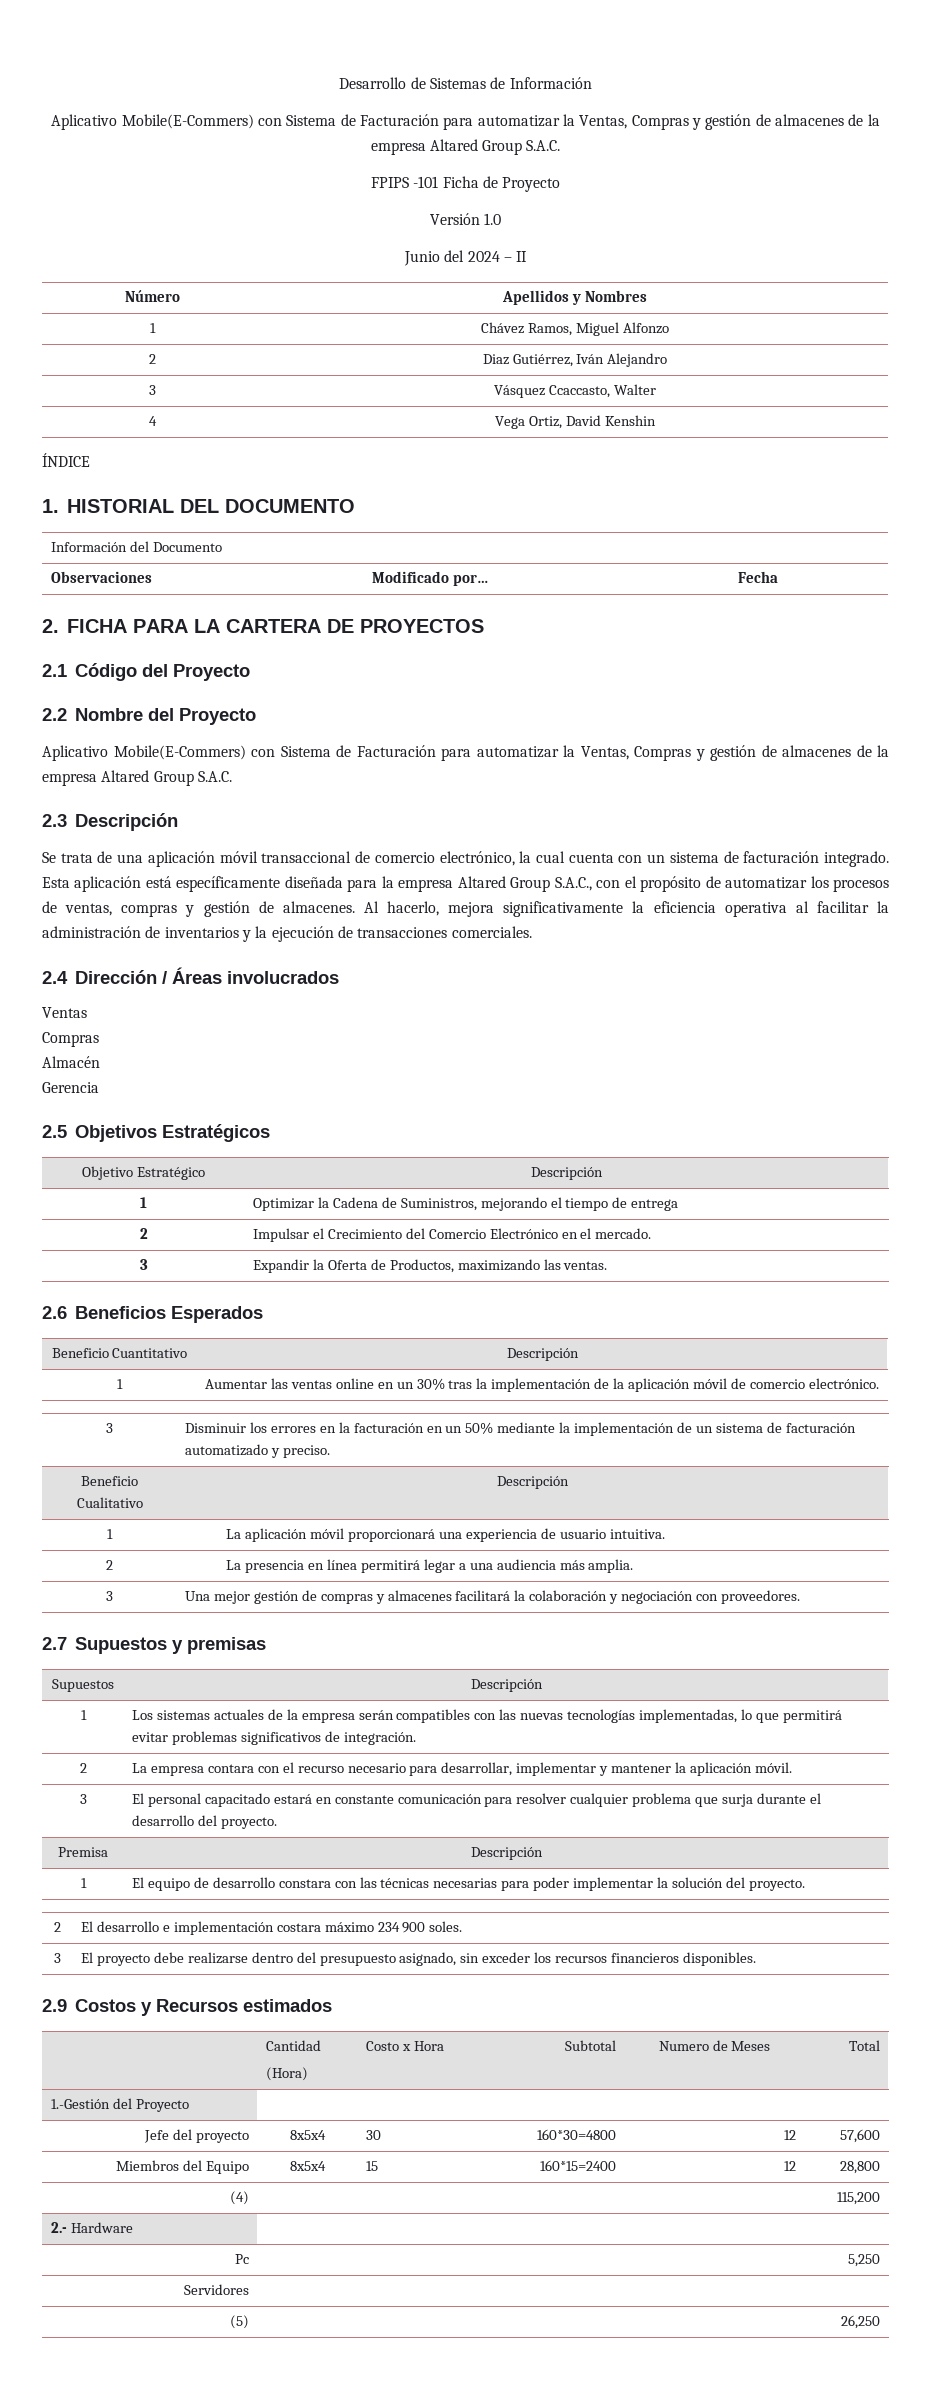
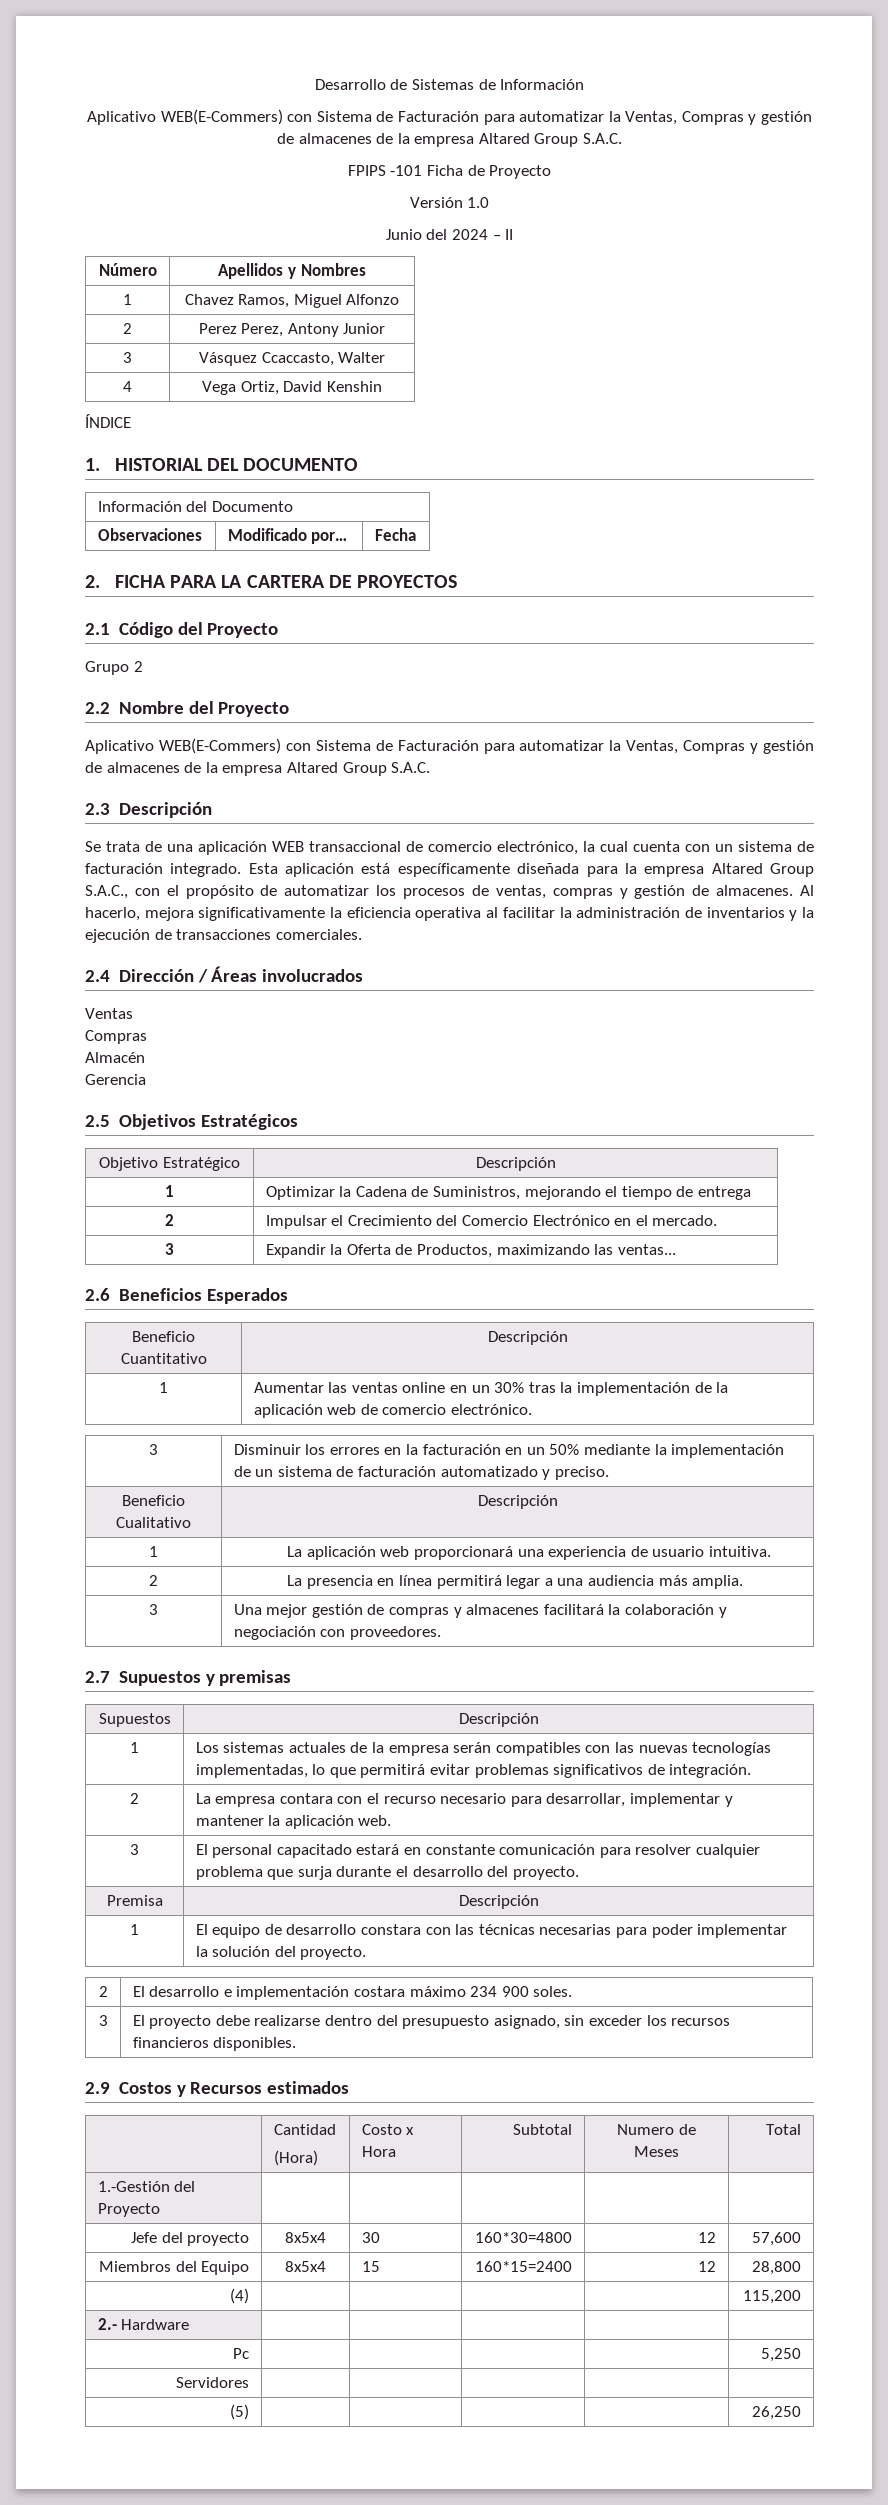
  Desarrollo de Sistemas de Información
- Aplicativo Mobile(E-Commers) con Sistema de Facturación para automatizar la Ventas, Compras y gestión de almacenes de la empresa Altared Group S.A.C.
+ Aplicativo WEB(E-Commers) con Sistema de Facturación para automatizar la Ventas, Compras y gestión de almacenes de la empresa Altared Group S.A.C.
- 1 | Chávez Ramos, Miguel Alfonzo
+ 1 | Chavez Ramos, Miguel Alfonzo
- 2 | Diaz Gutiérrez, Iván Alejandro
+ 2 | Perez Perez, Antony Junior
+ Grupo 2
  2.2 Nombre del Proyecto
- Aplicativo Mobile(E-Commers) con Sistema de Facturación para automatizar la Ventas, Compras y gestión de almacenes de la empresa Altared Group S.A.C.
+ Aplicativo WEB(E-Commers) con Sistema de Facturación para automatizar la Ventas, Compras y gestión de almacenes de la empresa Altared Group S.A.C.
- Se trata de una aplicación móvil transaccional de comercio electrónico, la cual cuenta con un sistema de facturación integrado.
+ Se trata de una aplicación WEB transaccional de comercio electrónico, la cual cuenta con un sistema de facturación integrado.
- 3 | Expandir la Oferta de Productos, maximizando las ventas.
+ 3 | Expandir la Oferta de Productos, maximizando las ventas...
- 1 | Aumentar las ventas online en un 30% tras la implementación de la aplicación móvil de comercio electrónico.
+ 1 | Aumentar las ventas online en un 30% tras la implementación de la aplicación web de comercio electrónico.
- 1 | La aplicación móvil proporcionará una experiencia de usuario intuitiva.
+ 1 | La aplicación web proporcionará una experiencia de usuario intuitiva.
- 2 | La empresa contara con el recurso necesario para desarrollar, implementar y mantener la aplicación móvil.
+ 2 | La empresa contara con el recurso necesario para desarrollar, implementar y mantener la aplicación web.

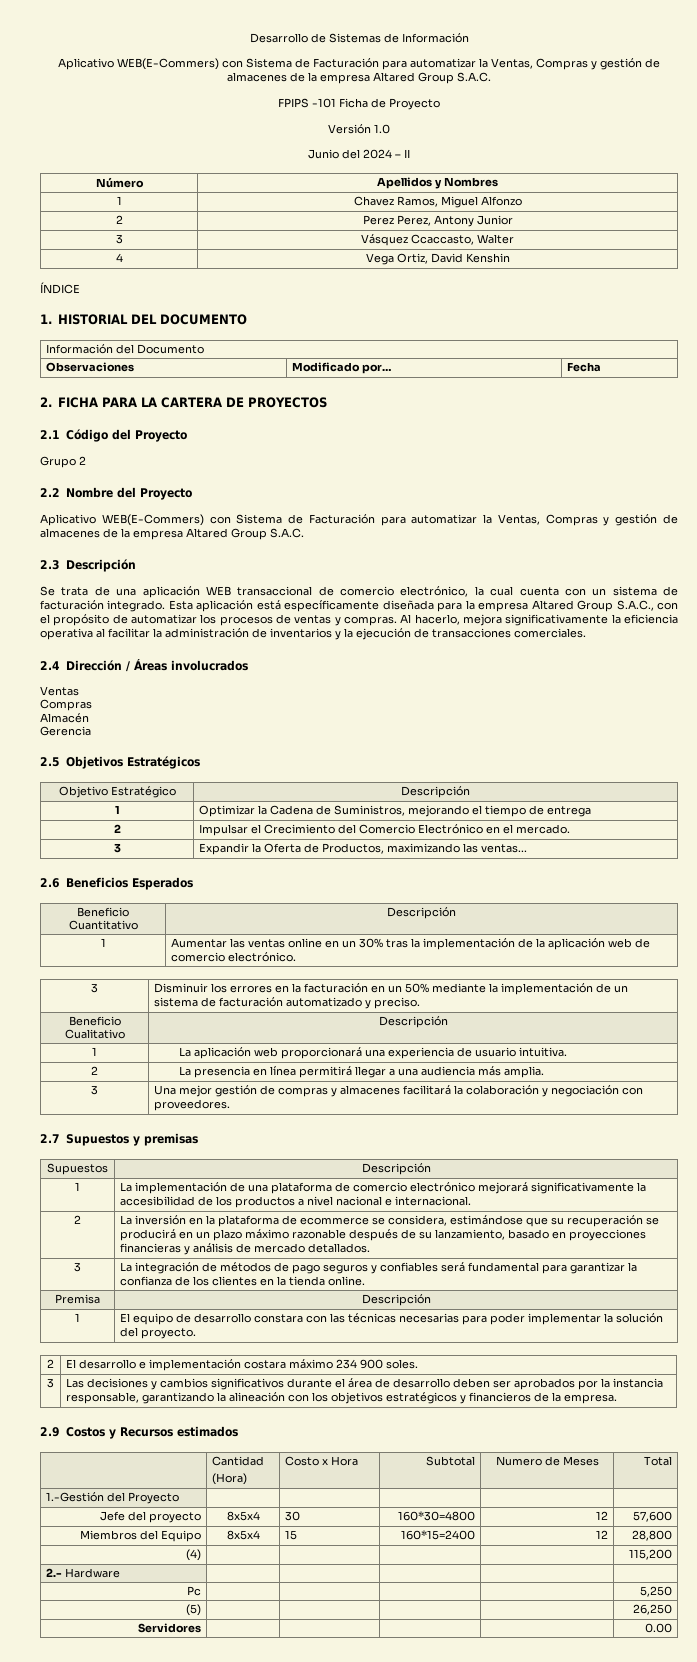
- Esta aplicación está específicamente diseñada para la empresa Altared Group S.A.C., con el propósito de automatizar los procesos de ventas, compras y gestión de almacenes.
+ Esta aplicación está específicamente diseñada para la empresa Altared Group S.A.C., con el propósito de automatizar los procesos de ventas y compras.
- 2 | La presencia en línea permitirá legar a una audiencia más amplia.
+ 2 | La presencia en línea permitirá llegar a una audiencia más amplia.
- 1 | Los sistemas actuales de la empresa serán compatibles con las nuevas tecnologías implementadas, lo que permitirá evitar problemas significativos de integración.
- 2 | La empresa contara con el recurso necesario para desarrollar, implementar y mantener la aplicación web.
- 3 | El personal capacitado estará en constante comunicación para resolver cualquier problema que surja durante el desarrollo del proyecto.
+ 1 | La implementación de una plataforma de comercio electrónico mejorará significativamente la accesibilidad de los productos a nivel nacional e internacional.
+ 2 | La inversión en la plataforma de ecommerce se considera, estimándose que su recuperación se producirá en un plazo máximo razonable después de su lanzamiento, basado en proyecciones financieras y análisis de mercado detallados.
+ 3 | La integración de métodos de pago seguros y confiables será fundamental para garantizar la confianza de los clientes en la tienda online.
- 3 | El proyecto debe realizarse dentro del presupuesto asignado, sin exceder los recursos financieros disponibles.
+ 3 | Las decisiones y cambios significativos durante el área de desarrollo deben ser aprobados por la instancia responsable, garantizando la alineación con los objetivos estratégicos y financieros de la empresa.
- Servidores | | | | |
+ Servidores | | | | | 0.00

